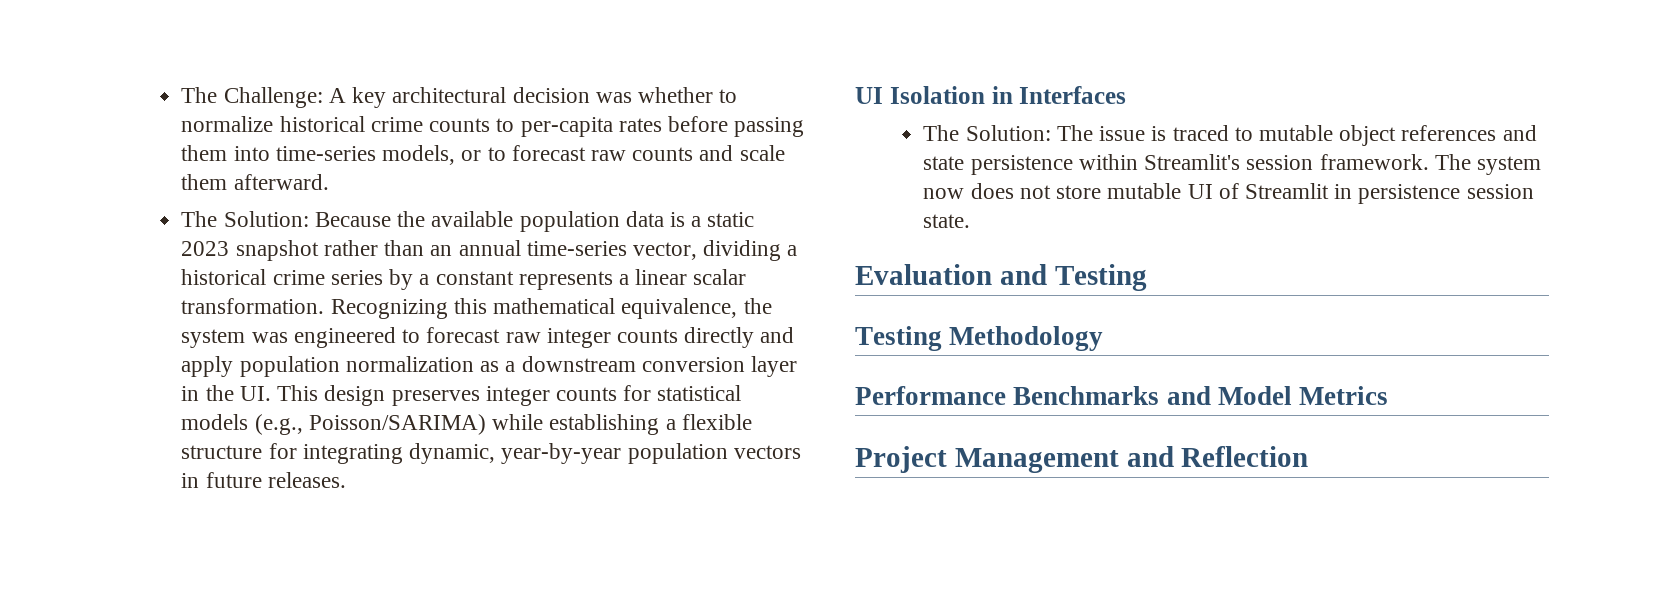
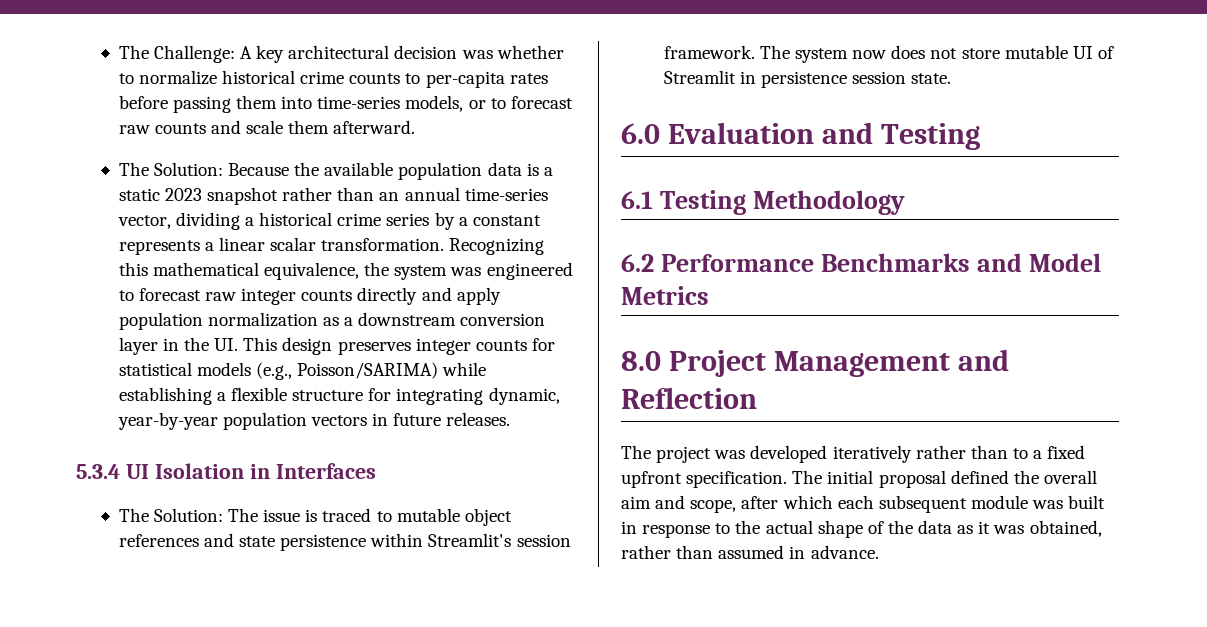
- UI Isolation in Interfaces
+ 5.3.4 UI Isolation in Interfaces
- Evaluation and Testing
+ 6.0 Evaluation and Testing
- Testing Methodology
+ 6.1 Testing Methodology
- Performance Benchmarks and Model Metrics
+ 6.2 Performance Benchmarks and Model Metrics
- Project Management and Reflection
+ 8.0 Project Management and Reflection
+ The project was developed iteratively rather than to a fixed upfront specification. The initial proposal defined the overall aim and scope, after which each subsequent module was built in response to the actual shape of the data as it was obtained, rather than assumed in advance.

